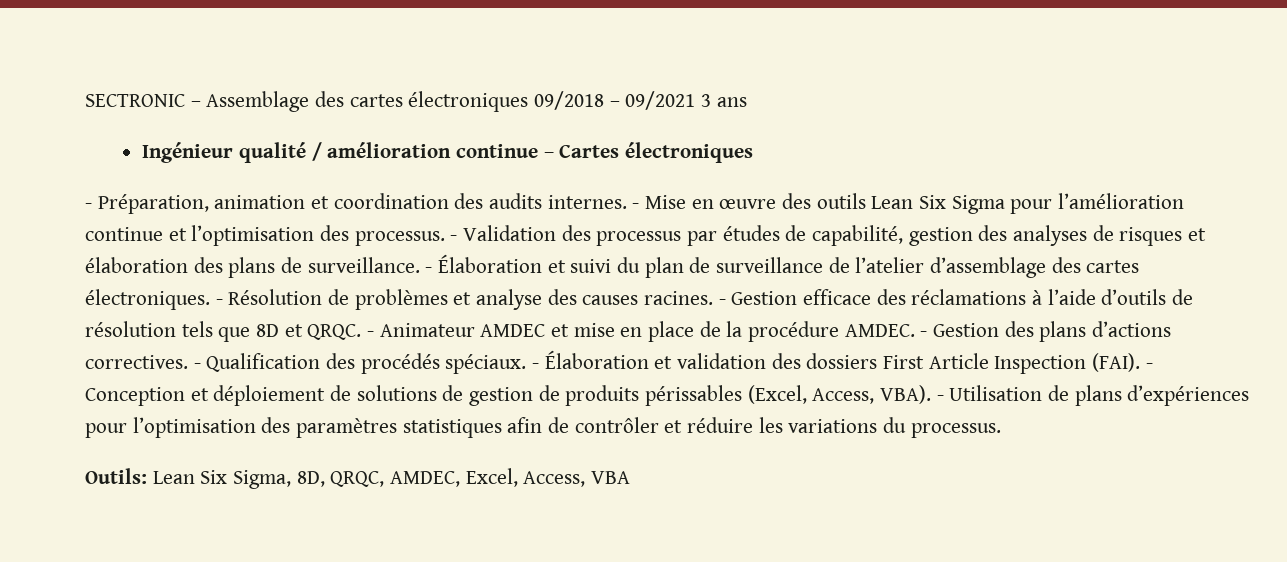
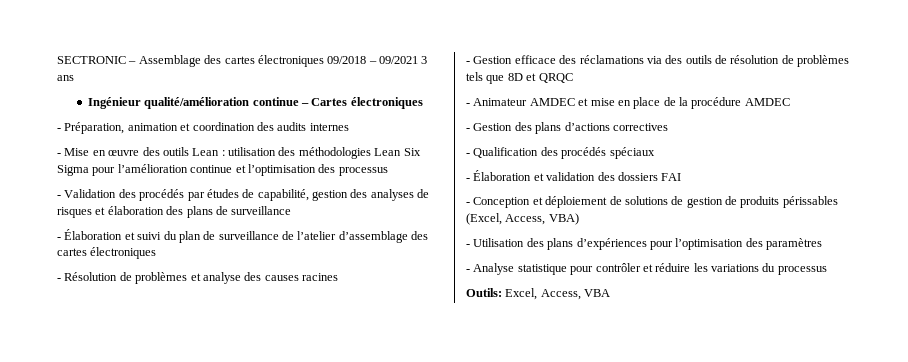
- Ingénieur qualité / amélioration continue – Cartes électroniques
+ Ingénieur qualité/amélioration continue – Cartes électroniques
- - Préparation, animation et coordination des audits internes. - Mise en œuvre des outils Lean Six Sigma pour l’amélioration continue et l’optimisation des processus. - Validation des processus par études de capabilité, gestion des analyses de risques et élaboration des plans de surveillance. - Élaboration et suivi du plan de surveillance de l’atelier d’assemblage des cartes électroniques. - Résolution de problèmes et analyse des causes racines. - Gestion efficace des réclamations à l’aide d’outils de résolution tels que 8D et QRQC. - Animateur AMDEC et mise en place de la procédure AMDEC. - Gestion des plans d’actions correctives. - Qualification des procédés spéciaux. - Élaboration et validation des dossiers First Article Inspection (FAI). - Conception et déploiement de solutions de gestion de produits périssables (Excel, Access, VBA). - Utilisation de plans d’expériences pour l’optimisation des paramètres statistiques afin de contrôler et réduire les variations du processus.
+ - Préparation, animation et coordination des audits internes
+ - Mise en œuvre des outils Lean : utilisation des méthodologies Lean Six Sigma pour l’amélioration continue et l’optimisation des processus
+ - Validation des procédés par études de capabilité, gestion des analyses de risques et élaboration des plans de surveillance
+ - Élaboration et suivi du plan de surveillance de l’atelier d’assemblage des cartes électroniques
+ - Résolution de problèmes et analyse des causes racines
+ - Gestion efficace des réclamations via des outils de résolution de problèmes tels que 8D et QRQC
+ - Animateur AMDEC et mise en place de la procédure AMDEC
+ - Gestion des plans d’actions correctives
+ - Qualification des procédés spéciaux
+ - Élaboration et validation des dossiers FAI
+ - Conception et déploiement de solutions de gestion de produits périssables (Excel, Access, VBA)
+ - Utilisation des plans d’expériences pour l’optimisation des paramètres
+ - Analyse statistique pour contrôler et réduire les variations du processus
- Outils: Lean Six Sigma, 8D, QRQC, AMDEC, Excel, Access, VBA
+ Outils: Excel, Access, VBA

